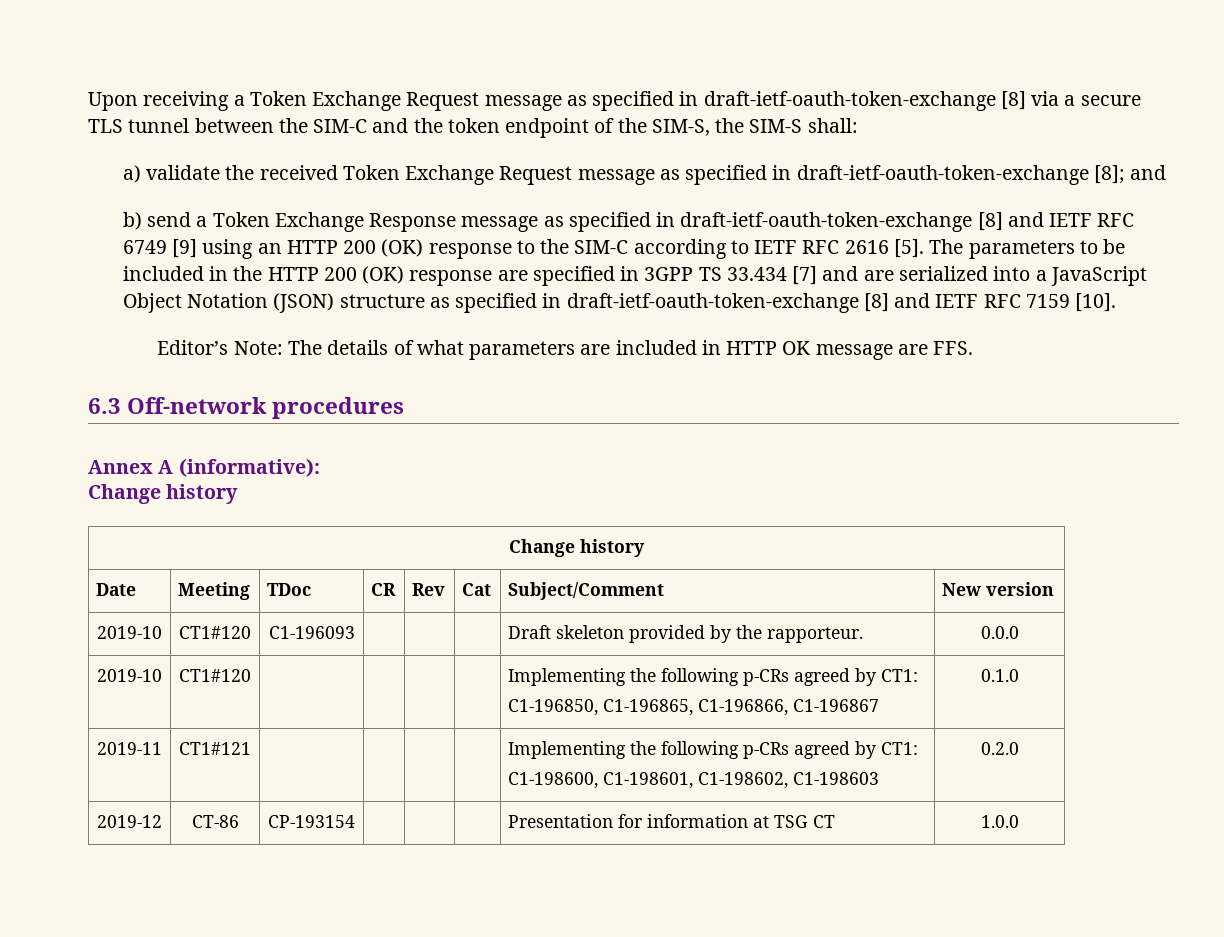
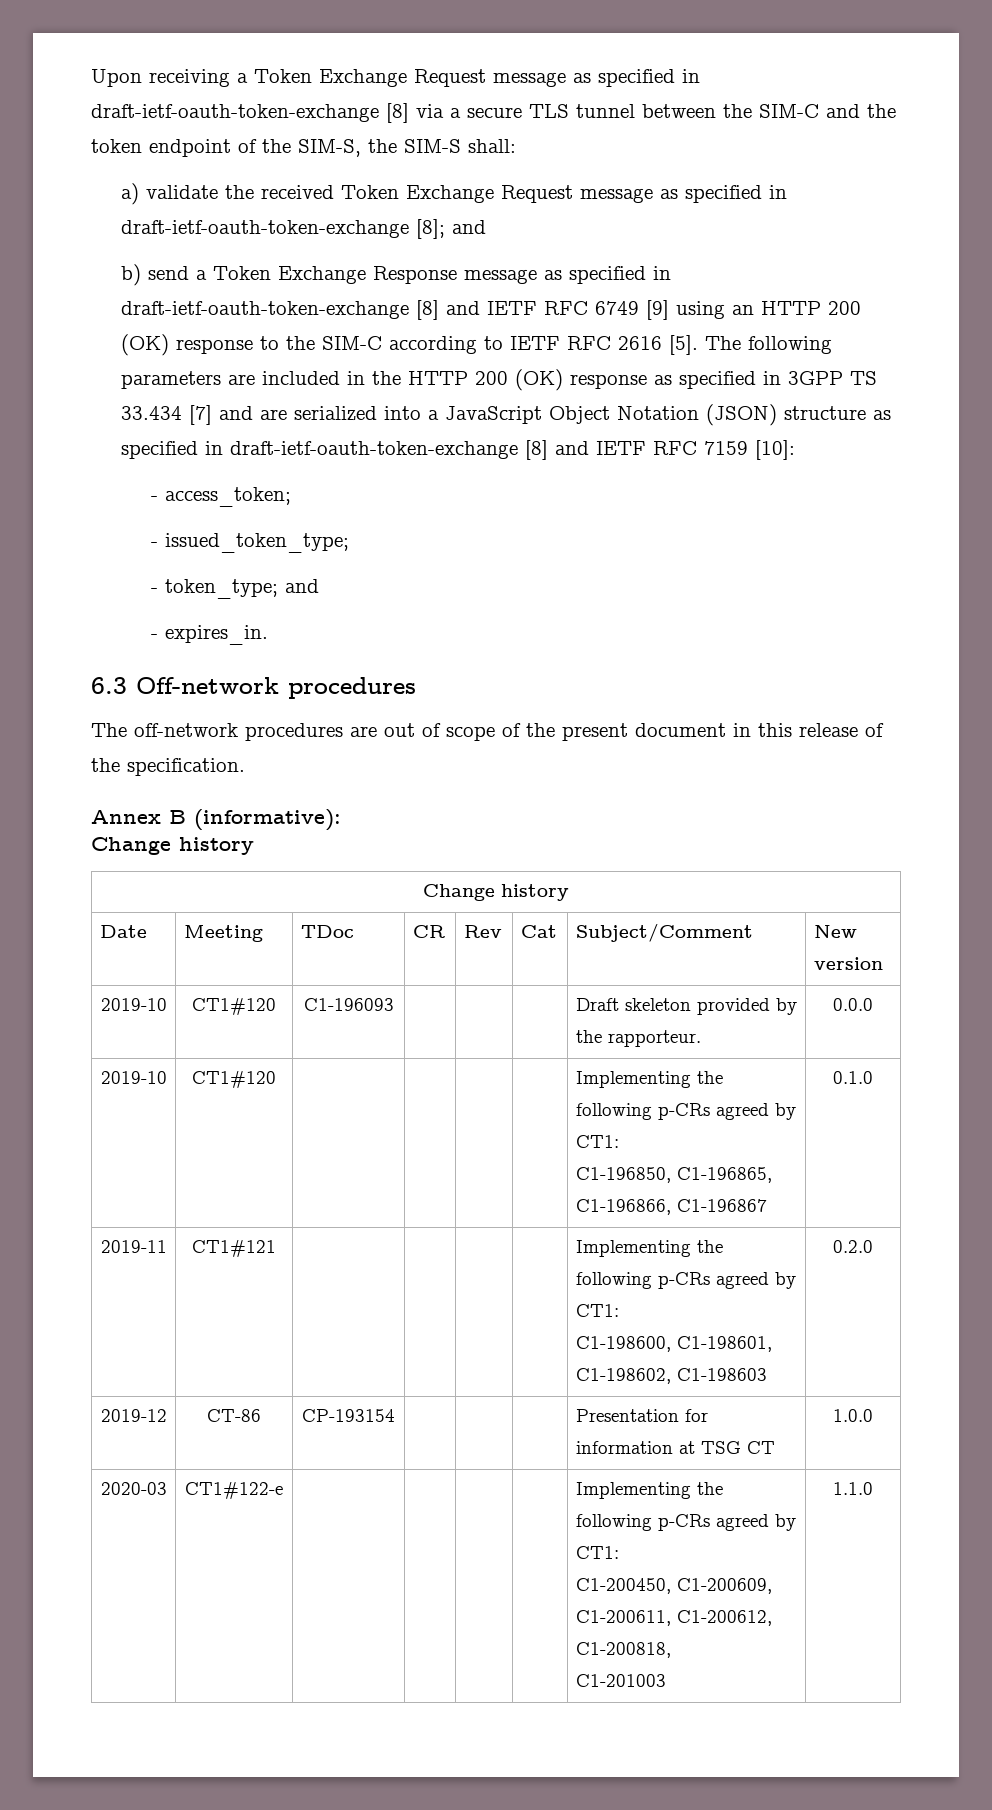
- The parameters to be included in the HTTP 200 (OK) response are specified in 3GPP TS 33.434 [7] and are serialized into a JavaScript Object Notation (JSON) structure as specified in draft-ietf-oauth-token-exchange [8] and IETF RFC 7159 [10].
- Editor’s Note: The details of what parameters are included in HTTP OK message are FFS.
+ The following parameters are included in the HTTP 200 (OK) response as specified in 3GPP TS 33.434 [7] and are serialized into a JavaScript Object Notation (JSON) structure as specified in draft-ietf-oauth-token-exchange [8] and IETF RFC 7159 [10]:
+ - access_token;
+ - issued_token_type;
+ - token_type; and
+ - expires_in.
  6.3 Off-network procedures
+ The off-network procedures are out of scope of the present document in this release of the specification.
- Annex A (informative):
+ Annex B (informative):
+ 2020-03 | CT1#122-e | | | | | Implementing the following p-CRs agreed by CT1:
+ C1-200450, C1-200609, C1-200611, C1-200612, C1-200818,
+ C1-201003 | 1.1.0

